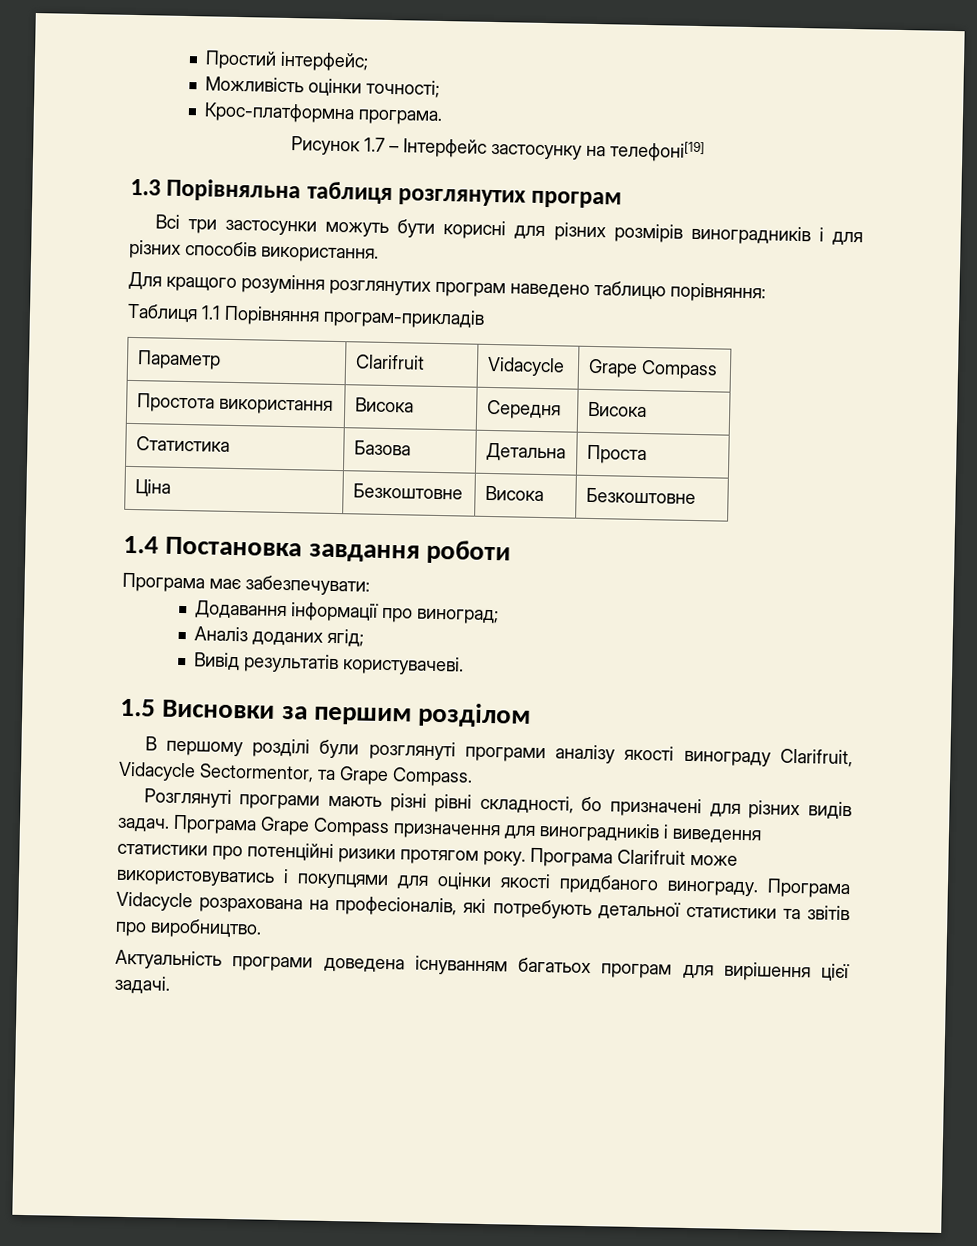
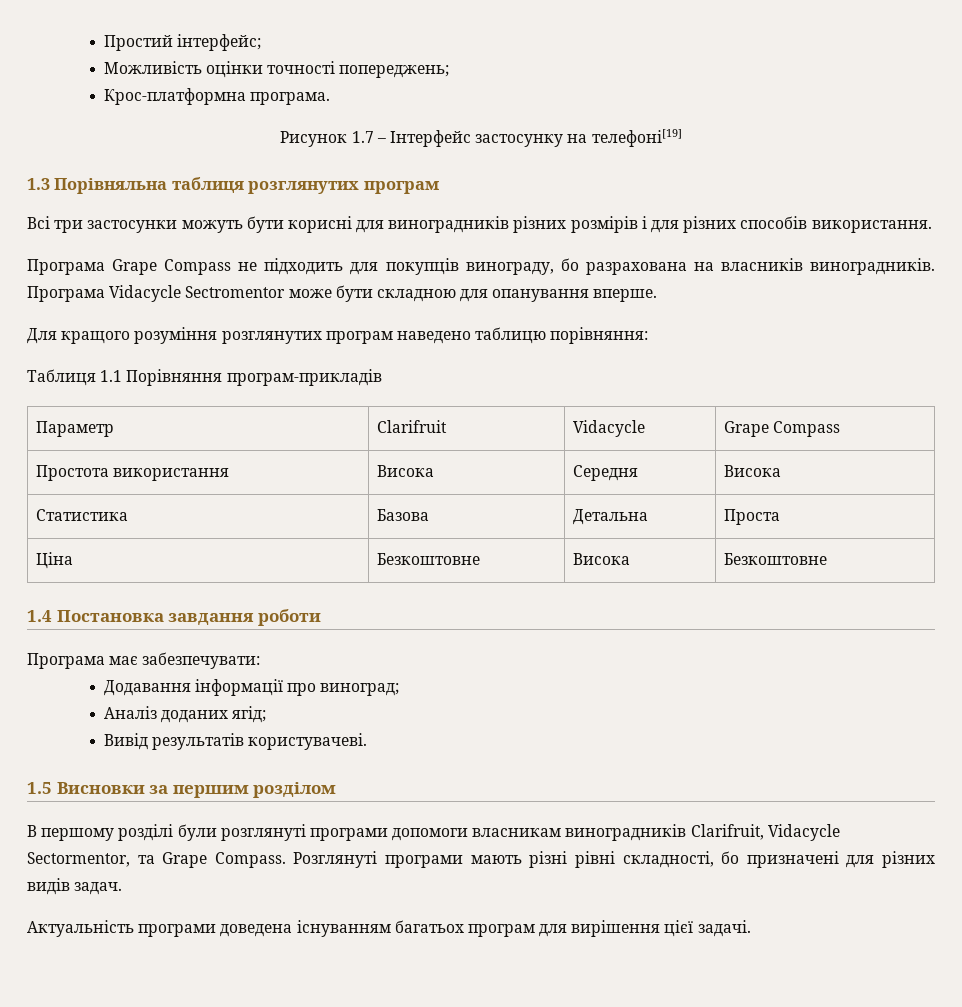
- Можливість оцінки точності;
+ Можливість оцінки точності попереджень;
- Всі три застосунки можуть бути корисні для різних розмірів виноградників і для різних способів використання.
+ Всі три застосунки можуть бути корисні для виноградників різних розмірів і для різних способів використання.
+ Програма Grape Compass не підходить для покупців винограду, бо разрахована на власників виноградників. Програма Vidacycle Sectromentor може бути складною для опанування вперше.
- В першому розділі були розглянуті програми аналізу якості винограду Clarifruit, Vidacycle Sectormentor, та Grape Compass.
- Розглянуті програми мають різні рівні складності, бо призначені для різних видів задач. Програма Grape Compass призначення для виноградників і виведення статистики про потенційні ризики протягом року. Програма Clarifruit може використовуватись і покупцями для оцінки якості придбаного винограду. Програма Vidacycle розрахована на професіоналів, які потребують детальної статистики та звітів про виробництво.
+ В першому розділі були розглянуті програми допомоги власникам виноградників Clarifruit, Vidacycle Sectormentor, та Grape Compass. Розглянуті програми мають різні рівні складності, бо призначені для різних видів задач.

